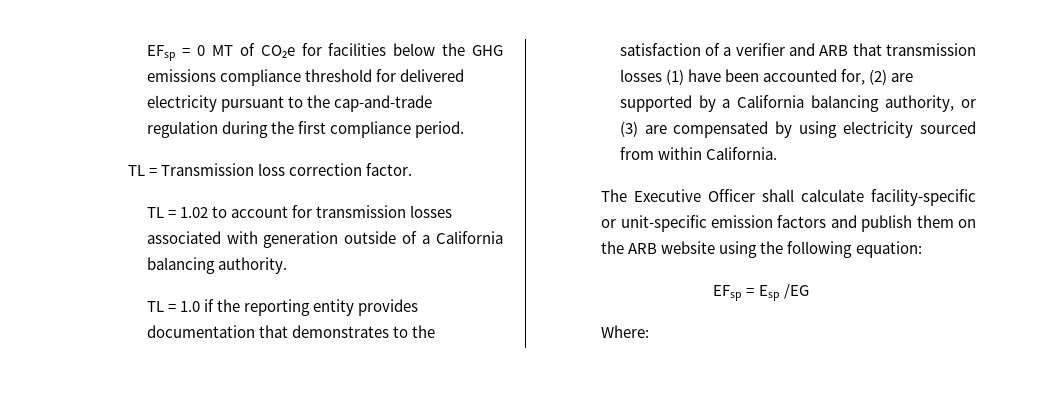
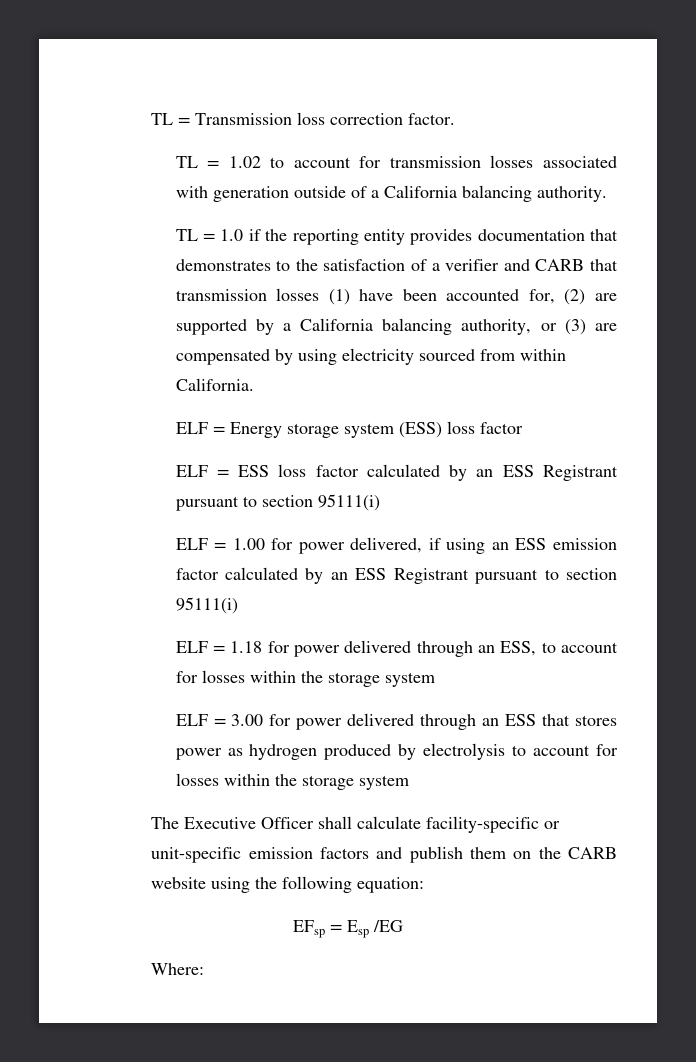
- EFsp = 0 MT of CO₂e for facilities below the GHG emissions compliance threshold for delivered electricity pursuant to the cap-and-trade regulation during the first compliance period.
- TL = 1.0 if the reporting entity provides documentation that demonstrates to the satisfaction of a verifier and ARB that transmission losses (1) have been accounted for, (2) are supported by a California balancing authority, or (3) are compensated by using electricity sourced from within California.
+ TL = 1.0 if the reporting entity provides documentation that demonstrates to the satisfaction of a verifier and CARB that transmission losses (1) have been accounted for, (2) are supported by a California balancing authority, or (3) are compensated by using electricity sourced from within California.
+ ELF = Energy storage system (ESS) loss factor
+ ELF = ESS loss factor calculated by an ESS Registrant pursuant to section 95111(i)
+ ELF = 1.00 for power delivered, if using an ESS emission factor calculated by an ESS Registrant pursuant to section 95111(i)
+ ELF = 1.18 for power delivered through an ESS, to account for losses within the storage system
+ ELF = 3.00 for power delivered through an ESS that stores power as hydrogen produced by electrolysis to account for losses within the storage system
- The Executive Officer shall calculate facility-specific or unit-specific emission factors and publish them on the ARB website using the following equation:
+ The Executive Officer shall calculate facility-specific or unit-specific emission factors and publish them on the CARB website using the following equation:

